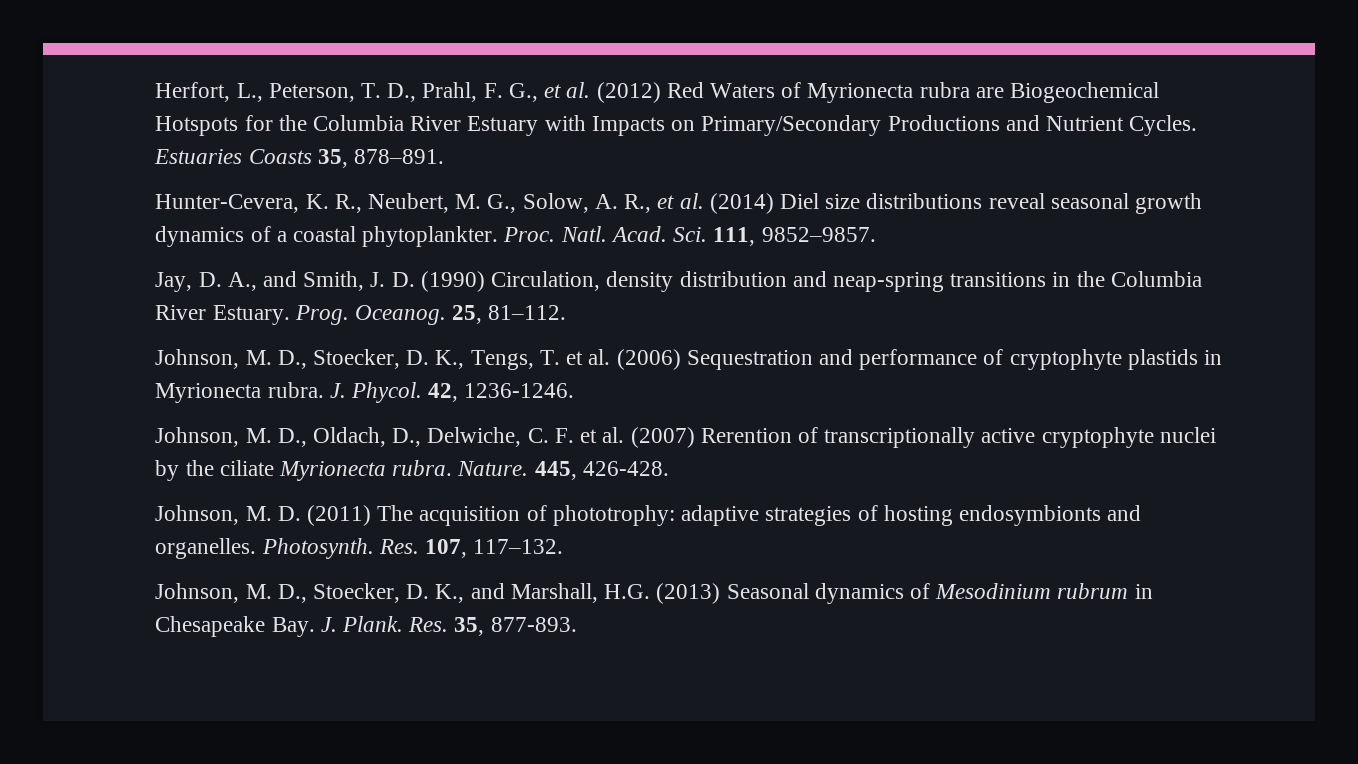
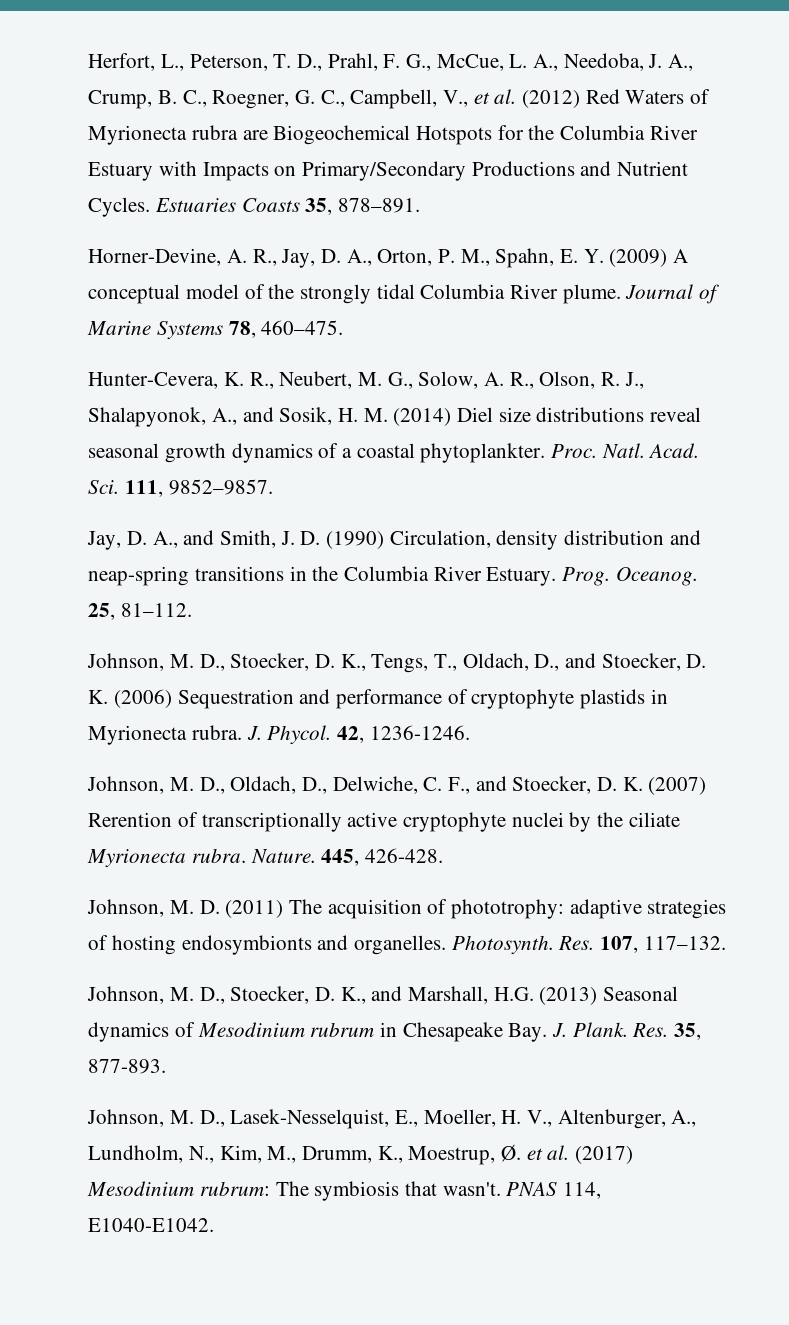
- Herfort, L., Peterson, T. D., Prahl, F. G., et al. (2012) Red Waters of Myrionecta rubra are Biogeochemical Hotspots for the Columbia River Estuary with Impacts on Primary/Secondary Productions and Nutrient Cycles.
+ Herfort, L., Peterson, T. D., Prahl, F. G., McCue, L. A., Needoba, J. A., Crump, B. C., Roegner, G. C., Campbell, V., et al. (2012) Red Waters of Myrionecta rubra are Biogeochemical Hotspots for the Columbia River Estuary with Impacts on Primary/Secondary Productions and Nutrient Cycles.
+ Horner-Devine, A. R., Jay, D. A., Orton, P. M., Spahn, E. Y. (2009) A conceptual model of the strongly tidal Columbia River plume. Journal of Marine Systems 78, 460–475.
- Hunter-Cevera, K. R., Neubert, M. G., Solow, A. R., et al. (2014) Diel size distributions reveal seasonal growth dynamics of a coastal phytoplankter.
+ Hunter-Cevera, K. R., Neubert, M. G., Solow, A. R., Olson, R. J., Shalapyonok, A., and Sosik, H. M. (2014) Diel size distributions reveal seasonal growth dynamics of a coastal phytoplankter.
- Johnson, M. D., Stoecker, D. K., Tengs, T. et al. (2006) Sequestration and performance of cryptophyte plastids in Myrionecta rubra.
+ Johnson, M. D., Stoecker, D. K., Tengs, T., Oldach, D., and Stoecker, D. K. (2006) Sequestration and performance of cryptophyte plastids in Myrionecta rubra.
- Johnson, M. D., Oldach, D., Delwiche, C. F. et al. (2007) Rerention of transcriptionally active cryptophyte nuclei by the ciliate Myrionecta rubra.
+ Johnson, M. D., Oldach, D., Delwiche, C. F., and Stoecker, D. K. (2007) Rerention of transcriptionally active cryptophyte nuclei by the ciliate Myrionecta rubra.
+ Johnson, M. D., Lasek-Nesselquist, E., Moeller, H. V., Altenburger, A., Lundholm, N., Kim, M., Drumm, K., Moestrup, Ø. et al. (2017) Mesodinium rubrum: The symbiosis that wasn't. PNAS 114, E1040-E1042.

